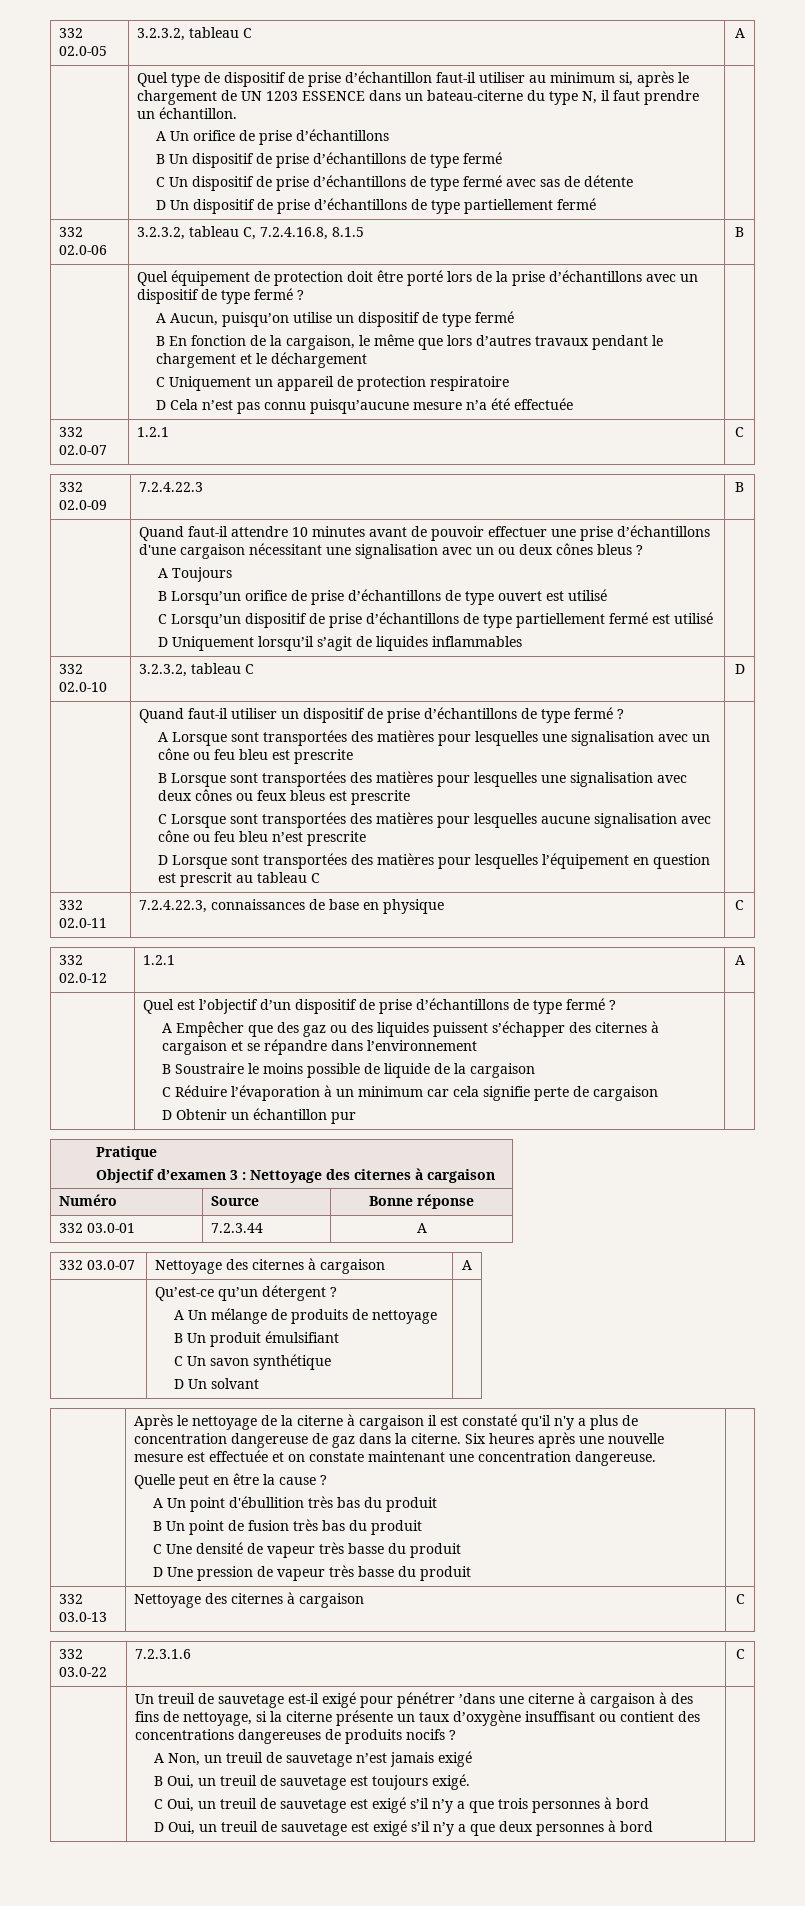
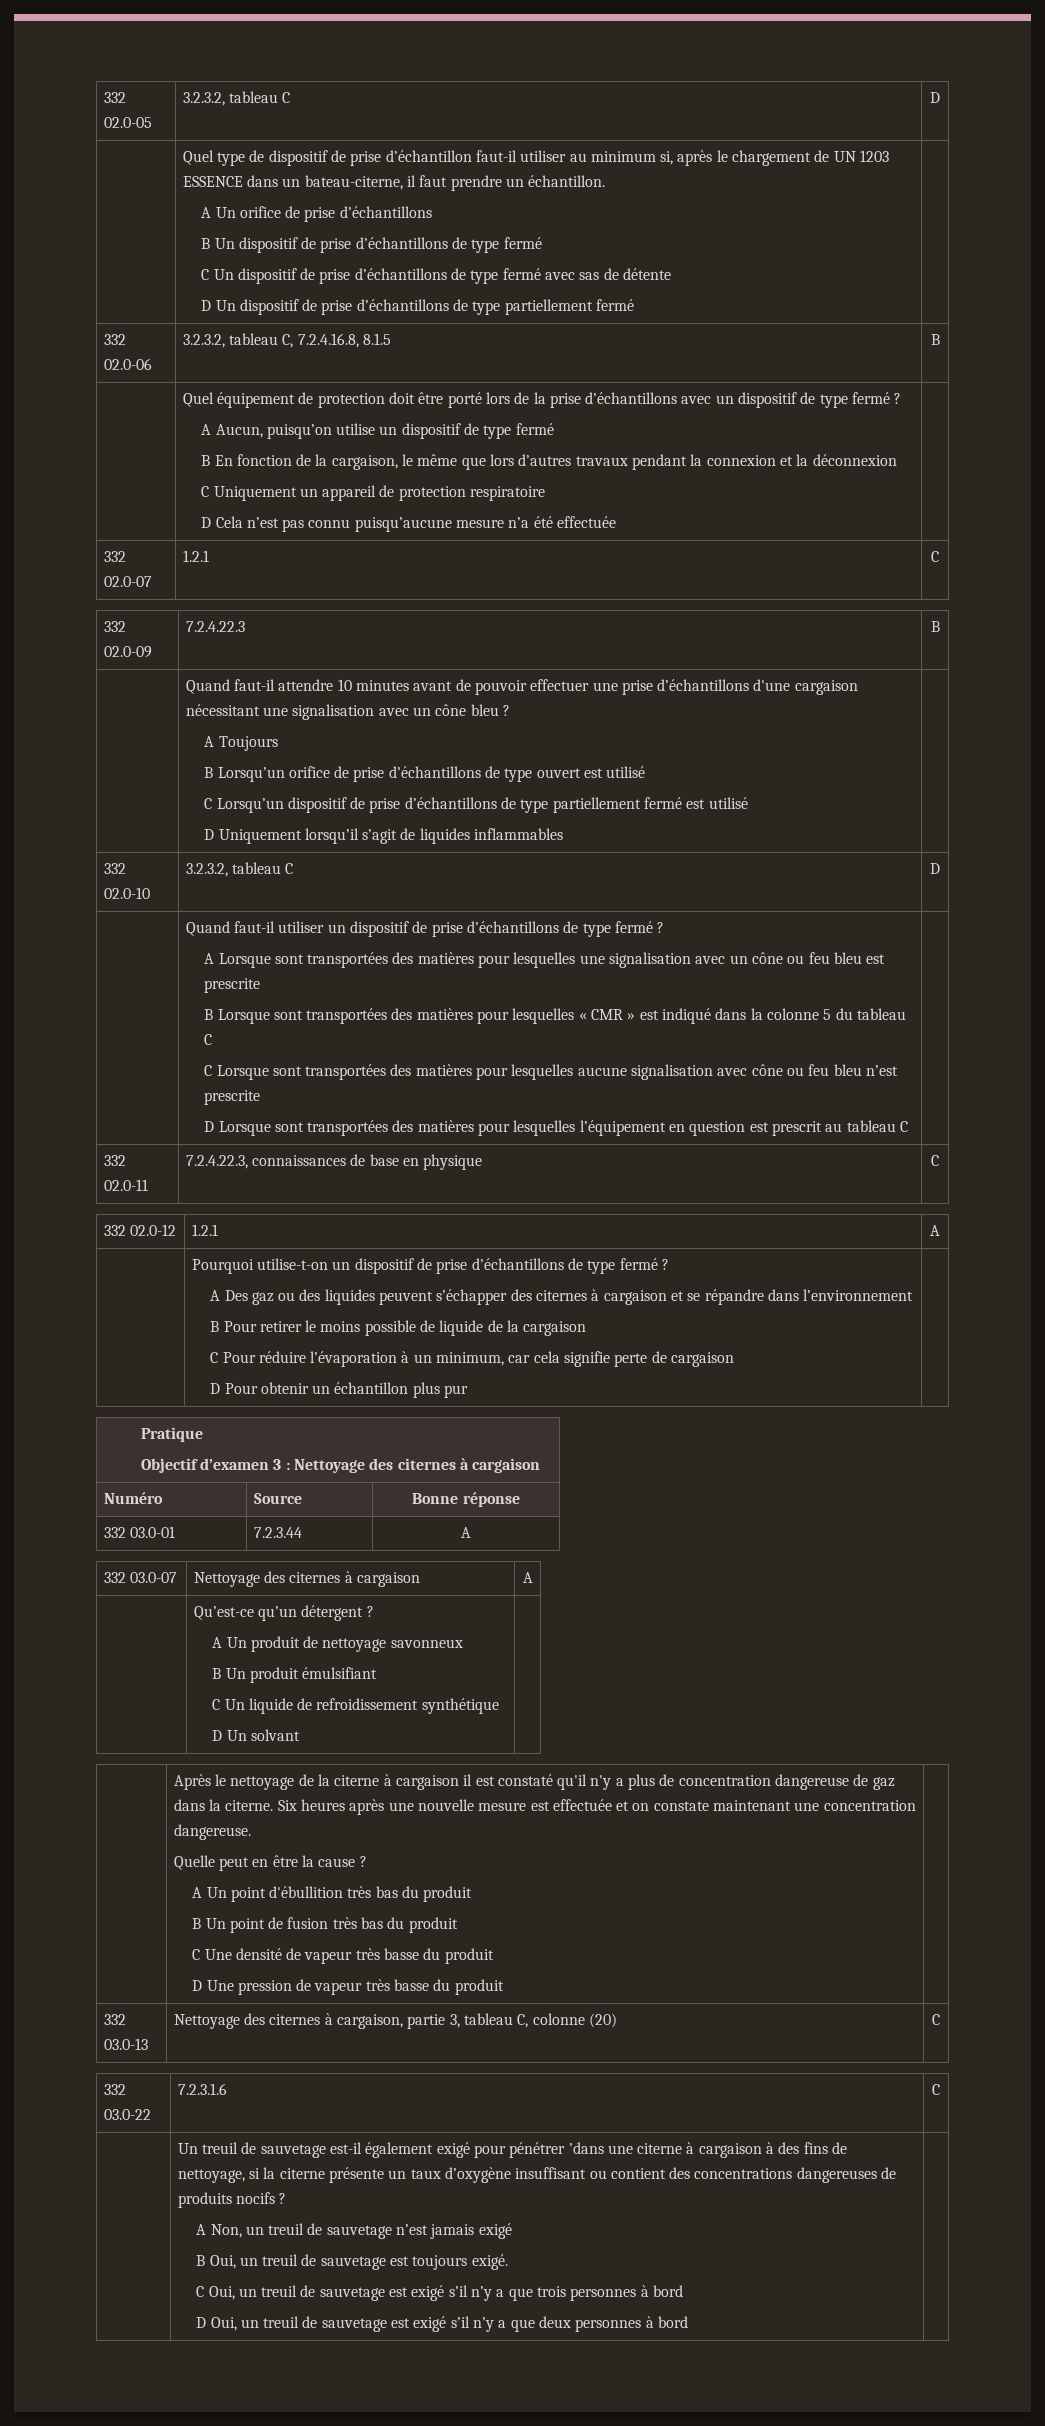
- 332 02.0-05 | 3.2.3.2, tableau C | A
+ 332 02.0-05 | 3.2.3.2, tableau C | D
- Quel type de dispositif de prise d’échantillon faut-il utiliser au minimum si, après le chargement de UN 1203 ESSENCE dans un bateau-citerne du type N, il faut prendre un échantillon.
+ Quel type de dispositif de prise d’échantillon faut-il utiliser au minimum si, après le chargement de UN 1203 ESSENCE dans un bateau-citerne, il faut prendre un échantillon.
- B En fonction de la cargaison, le même que lors d’autres travaux pendant le chargement et le déchargement
+ B En fonction de la cargaison, le même que lors d’autres travaux pendant la connexion et la déconnexion
- Quand faut-il attendre 10 minutes avant de pouvoir effectuer une prise d’échantillons d'une cargaison nécessitant une signalisation avec un ou deux cônes bleus ?
+ Quand faut-il attendre 10 minutes avant de pouvoir effectuer une prise d’échantillons d'une cargaison nécessitant une signalisation avec un cône bleu ?
- B Lorsque sont transportées des matières pour lesquelles une signalisation avec deux cônes ou feux bleus est prescrite
+ B Lorsque sont transportées des matières pour lesquelles « CMR » est indiqué dans la colonne 5 du tableau C
- Quel est l’objectif d’un dispositif de prise d’échantillons de type fermé ?
- A Empêcher que des gaz ou des liquides puissent s’échapper des citernes à cargaison et se répandre dans l’environnement
+ Pourquoi utilise-t-on un dispositif de prise d’échantillons de type fermé ?
+ A Des gaz ou des liquides peuvent s’échapper des citernes à cargaison et se répandre dans l’environnement
- B Soustraire le moins possible de liquide de la cargaison
+ B Pour retirer le moins possible de liquide de la cargaison
- C Réduire l’évaporation à un minimum car cela signifie perte de cargaison
+ C Pour réduire l’évaporation à un minimum, car cela signifie perte de cargaison
- D Obtenir un échantillon pur
+ D Pour obtenir un échantillon plus pur
  | Qu’est-ce qu’un détergent ?
- A Un mélange de produits de nettoyage
+ A Un produit de nettoyage savonneux
  B Un produit émulsifiant
- C Un savon synthétique
+ C Un liquide de refroidissement synthétique
- 332 03.0-13 | Nettoyage des citernes à cargaison | C
+ 332 03.0-13 | Nettoyage des citernes à cargaison, partie 3, tableau C, colonne (20) | C
- Un treuil de sauvetage est-il exigé pour pénétrer ’dans une citerne à cargaison à des fins de nettoyage, si la citerne présente un taux d’oxygène insuffisant ou contient des concentrations dangereuses de produits nocifs ?
+ Un treuil de sauvetage est-il également exigé pour pénétrer ’dans une citerne à cargaison à des fins de nettoyage, si la citerne présente un taux d’oxygène insuffisant ou contient des concentrations dangereuses de produits nocifs ?

